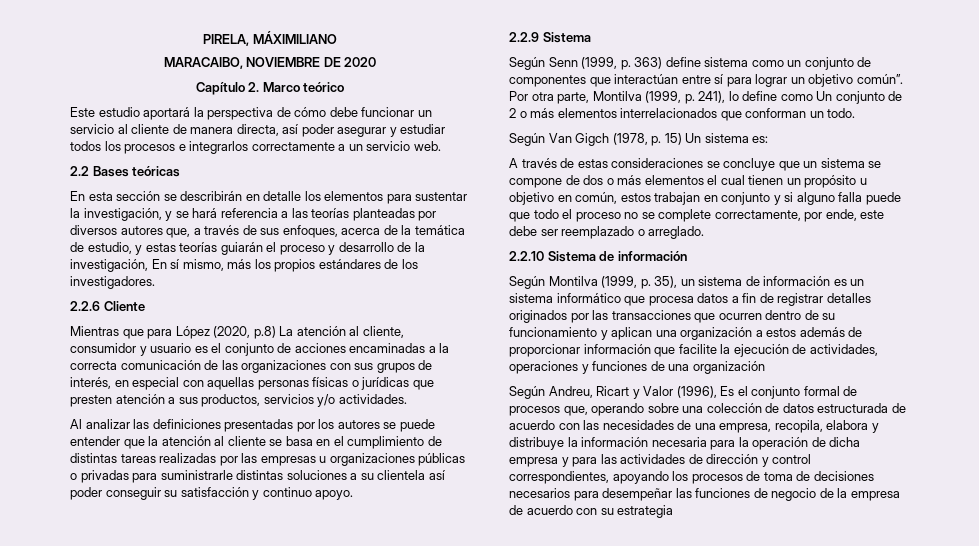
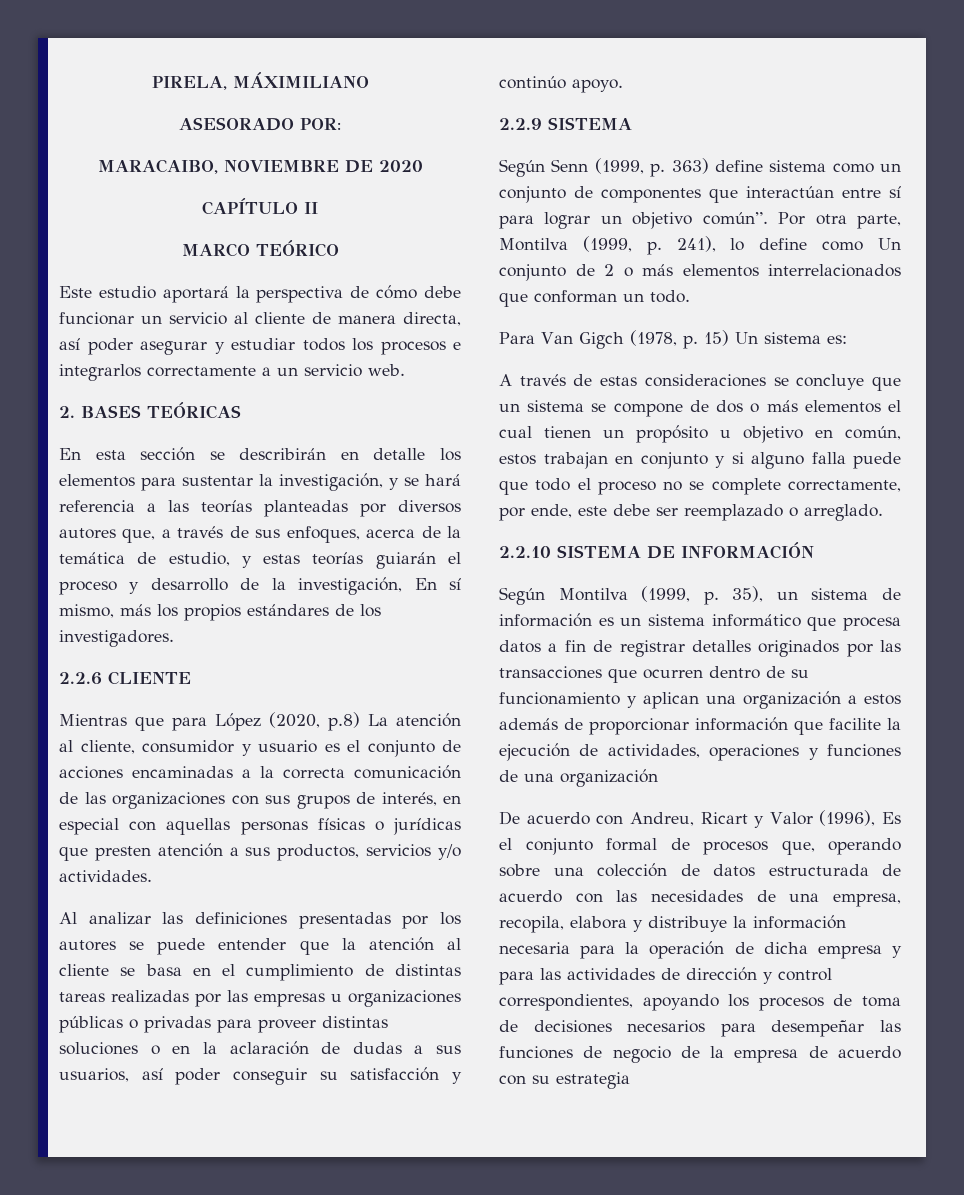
+ ASESORADO POR:
- Capítulo 2. Marco teórico
+ CAPÍTULO II
+ MARCO TEÓRICO
- 2.2 Bases teóricas
+ 2. BASES TEÓRICAS
- 2.2.6 Cliente
+ 2.2.6 CLIENTE
- Al analizar las definiciones presentadas por los autores se puede entender que la atención al cliente se basa en el cumplimiento de distintas tareas realizadas por las empresas u organizaciones públicas o privadas para suministrarle distintas soluciones a su clientela así poder conseguir su satisfacción y continuo apoyo.
+ Al analizar las definiciones presentadas por los autores se puede entender que la atención al cliente se basa en el cumplimiento de distintas tareas realizadas por las empresas u organizaciones públicas o privadas para proveer distintas soluciones o en la aclaración de dudas a sus usuarios, así poder conseguir su satisfacción y continúo apoyo.
- 2.2.9 Sistema
+ 2.2.9 SISTEMA
- Según Van Gigch (1978, p. 15) Un sistema es:
+ Para Van Gigch (1978, p. 15) Un sistema es:
- 2.2.10 Sistema de información
+ 2.2.10 SISTEMA DE INFORMACIÓN
- Según Andreu, Ricart y Valor (1996), Es el conjunto formal de procesos que, operando sobre una colección de datos estructurada de acuerdo con las necesidades de una empresa, recopila, elabora y distribuye la información necesaria para la operación de dicha empresa y para las actividades de dirección y control correspondientes, apoyando los procesos de toma de decisiones necesarios para desempeñar las funciones de negocio de la empresa de acuerdo con su estrategia
+ De acuerdo con Andreu, Ricart y Valor (1996), Es el conjunto formal de procesos que, operando sobre una colección de datos estructurada de acuerdo con las necesidades de una empresa, recopila, elabora y distribuye la información necesaria para la operación de dicha empresa y para las actividades de dirección y control correspondientes, apoyando los procesos de toma de decisiones necesarios para desempeñar las funciones de negocio de la empresa de acuerdo con su estrategia

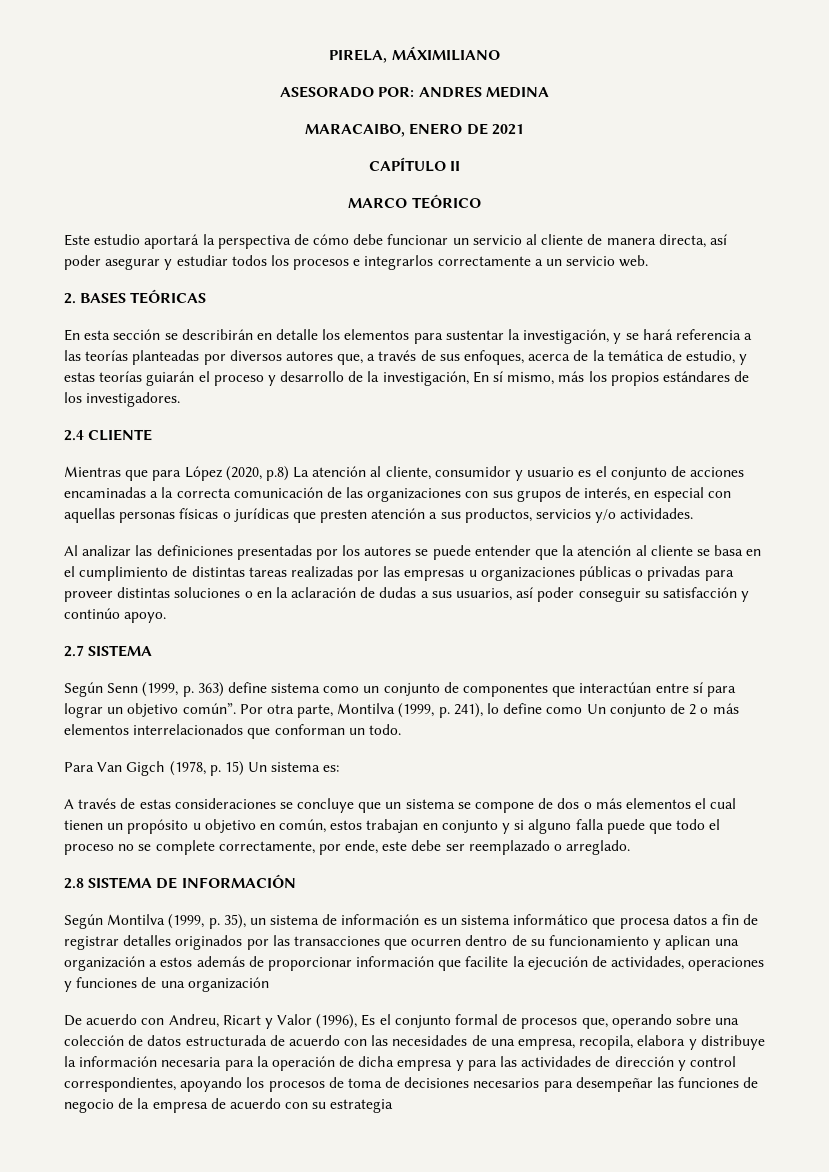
- ASESORADO POR:
+ ASESORADO POR: ANDRES MEDINA
- MARACAIBO, NOVIEMBRE DE 2020
+ MARACAIBO, ENERO DE 2021
- 2.2.6 CLIENTE
+ 2.4 CLIENTE
- 2.2.9 SISTEMA
+ 2.7 SISTEMA
- 2.2.10 SISTEMA DE INFORMACIÓN
+ 2.8 SISTEMA DE INFORMACIÓN

